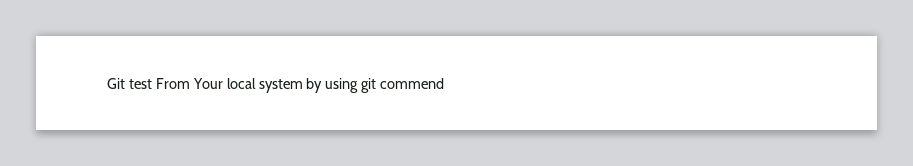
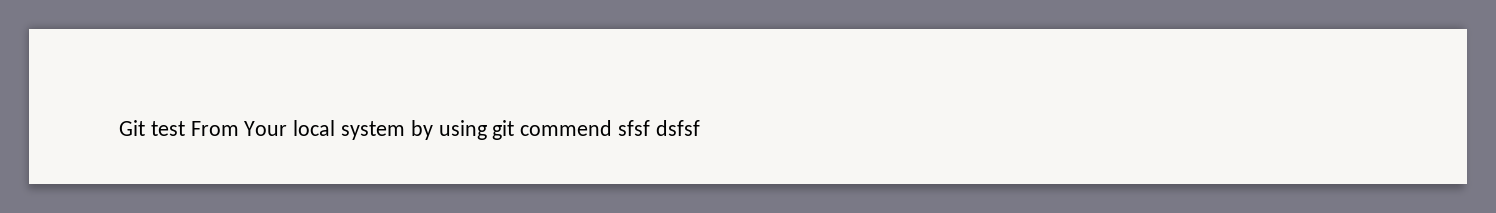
- Git test From Your local system by using git commend
+ Git test From Your local system by using git commend sfsf dsfsf

